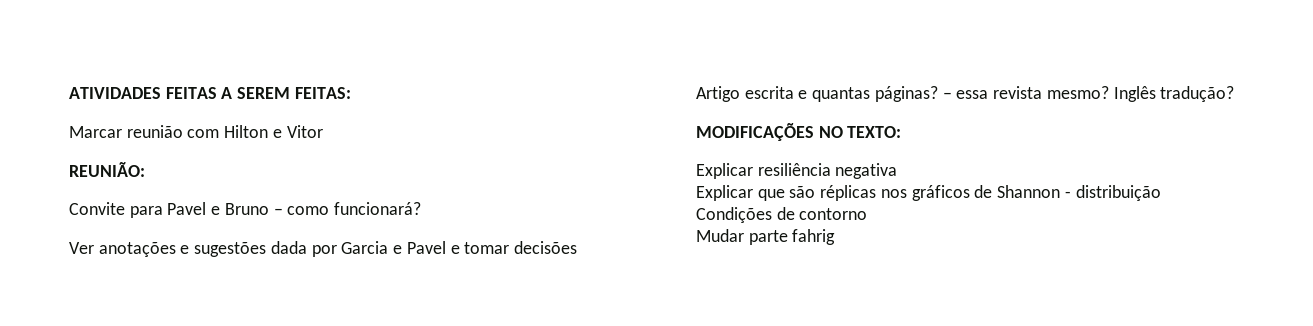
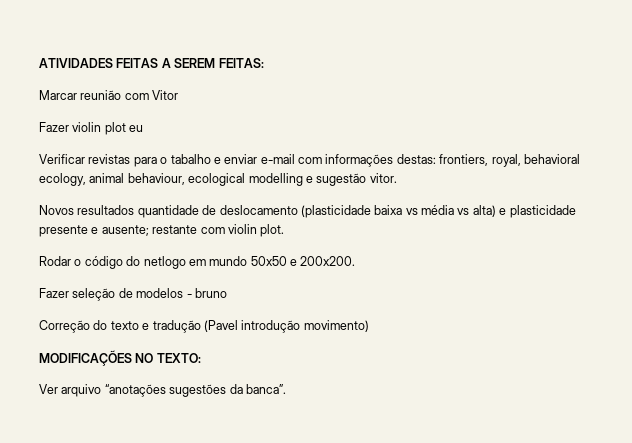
- Marcar reunião com Hilton e Vitor
+ Marcar reunião com Vitor
- REUNIÃO:
- Convite para Pavel e Bruno – como funcionará?
- Ver anotações e sugestões dada por Garcia e Pavel e tomar decisões
- Artigo escrita e quantas páginas? – essa revista mesmo? Inglês tradução?
+ Fazer violin plot eu
+ Verificar revistas para o tabalho e enviar e-mail com informações destas: frontiers, royal, behavioral ecology, animal behaviour, ecological modelling e sugestão vitor.
+ Novos resultados quantidade de deslocamento (plasticidade baixa vs média vs alta) e plasticidade presente e ausente; restante com violin plot.
+ Rodar o código do netlogo em mundo 50x50 e 200x200.
+ Fazer seleção de modelos - bruno
+ Correção do texto e tradução (Pavel introdução movimento)
  MODIFICAÇÕES NO TEXTO:
- Explicar resiliência negativa
- Explicar que são réplicas nos gráficos de Shannon - distribuição
- Condições de contorno
- Mudar parte fahrig
+ Ver arquivo “anotações sugestões da banca”.

